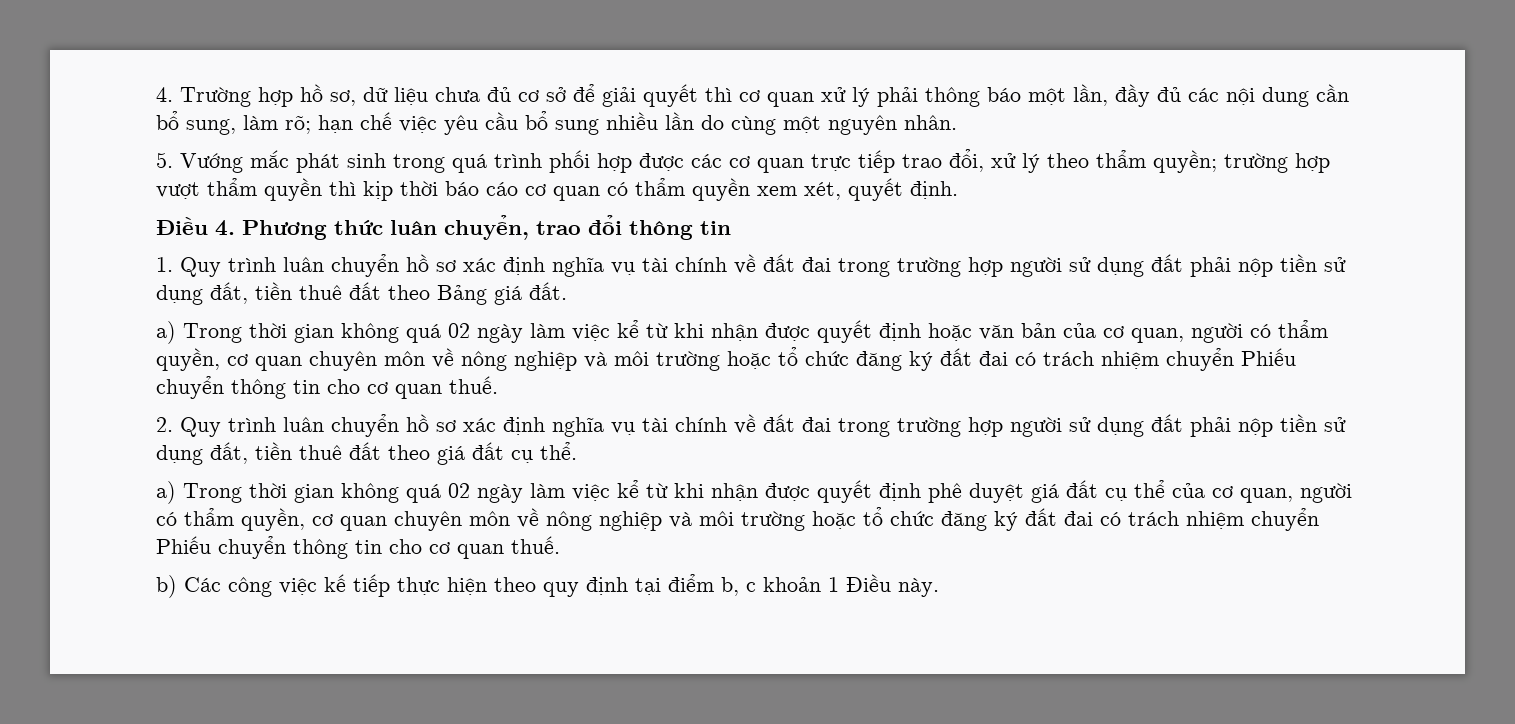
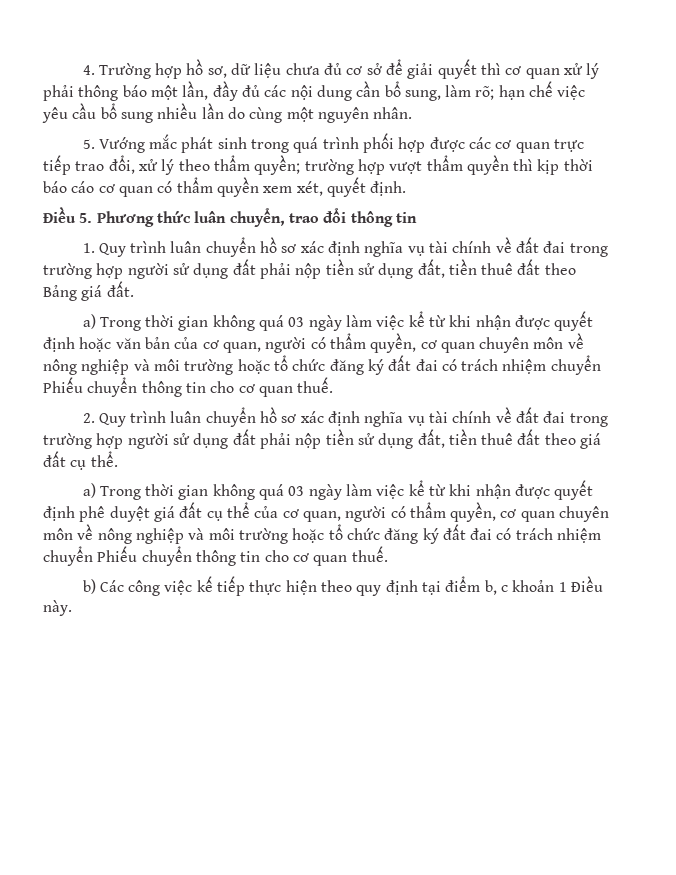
- Điều 4. Phương thức luân chuyển, trao đổi thông tin
+ Điều 5. Phương thức luân chuyển, trao đổi thông tin
- a) Trong thời gian không quá 02 ngày làm việc kể từ khi nhận được quyết định hoặc văn bản của cơ quan, người có thẩm quyền, cơ quan chuyên môn về nông nghiệp và môi trường hoặc tổ chức đăng ký đất đai có trách nhiệm chuyển Phiếu chuyển thông tin cho cơ quan thuế.
+ a) Trong thời gian không quá 03 ngày làm việc kể từ khi nhận được quyết định hoặc văn bản của cơ quan, người có thẩm quyền, cơ quan chuyên môn về nông nghiệp và môi trường hoặc tổ chức đăng ký đất đai có trách nhiệm chuyển Phiếu chuyển thông tin cho cơ quan thuế.
- a) Trong thời gian không quá 02 ngày làm việc kể từ khi nhận được quyết định phê duyệt giá đất cụ thể của cơ quan, người có thẩm quyền, cơ quan chuyên môn về nông nghiệp và môi trường hoặc tổ chức đăng ký đất đai có trách nhiệm chuyển Phiếu chuyển thông tin cho cơ quan thuế.
+ a) Trong thời gian không quá 03 ngày làm việc kể từ khi nhận được quyết định phê duyệt giá đất cụ thể của cơ quan, người có thẩm quyền, cơ quan chuyên môn về nông nghiệp và môi trường hoặc tổ chức đăng ký đất đai có trách nhiệm chuyển Phiếu chuyển thông tin cho cơ quan thuế.

